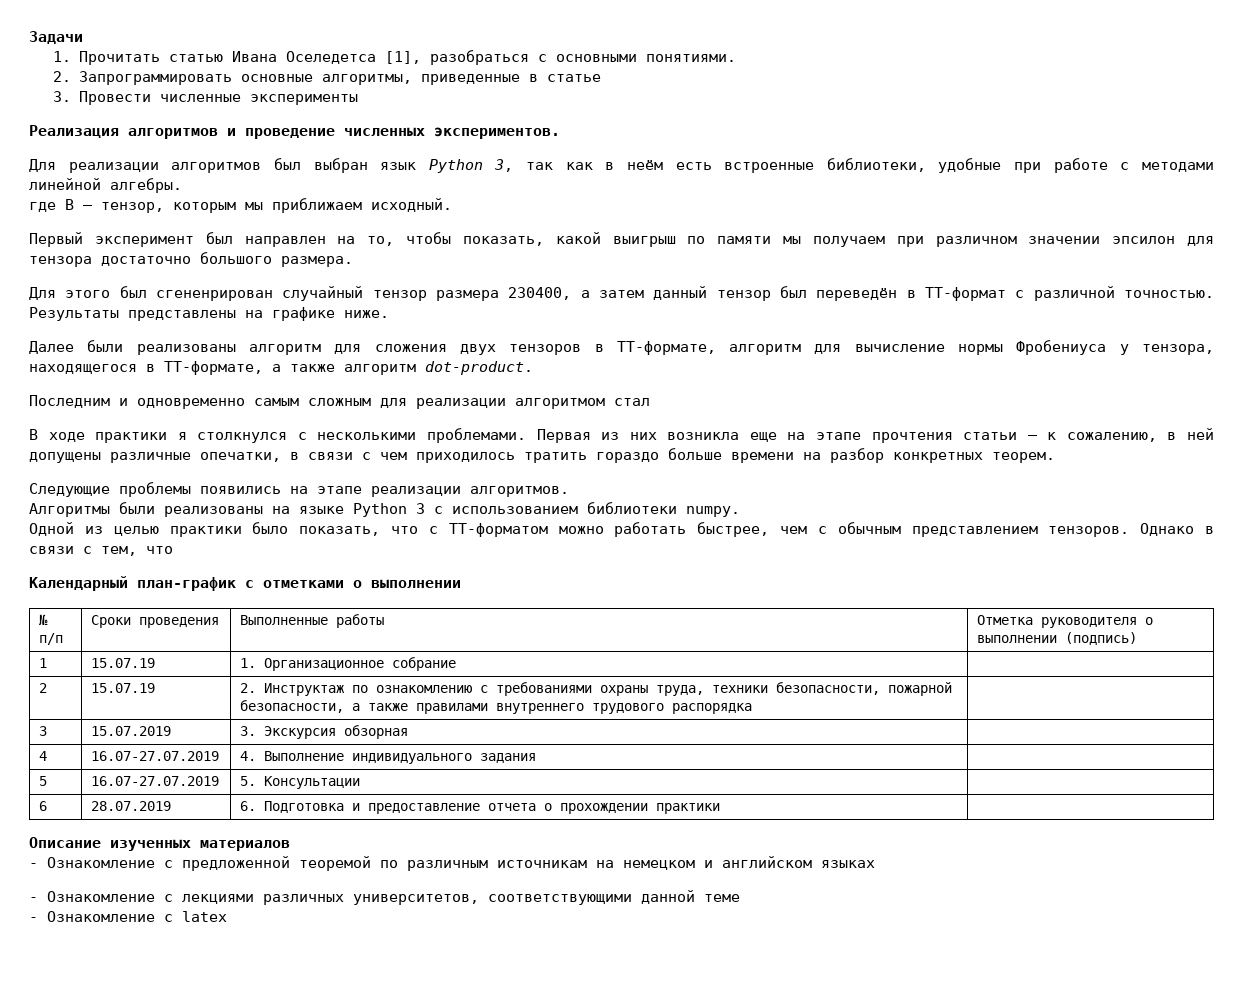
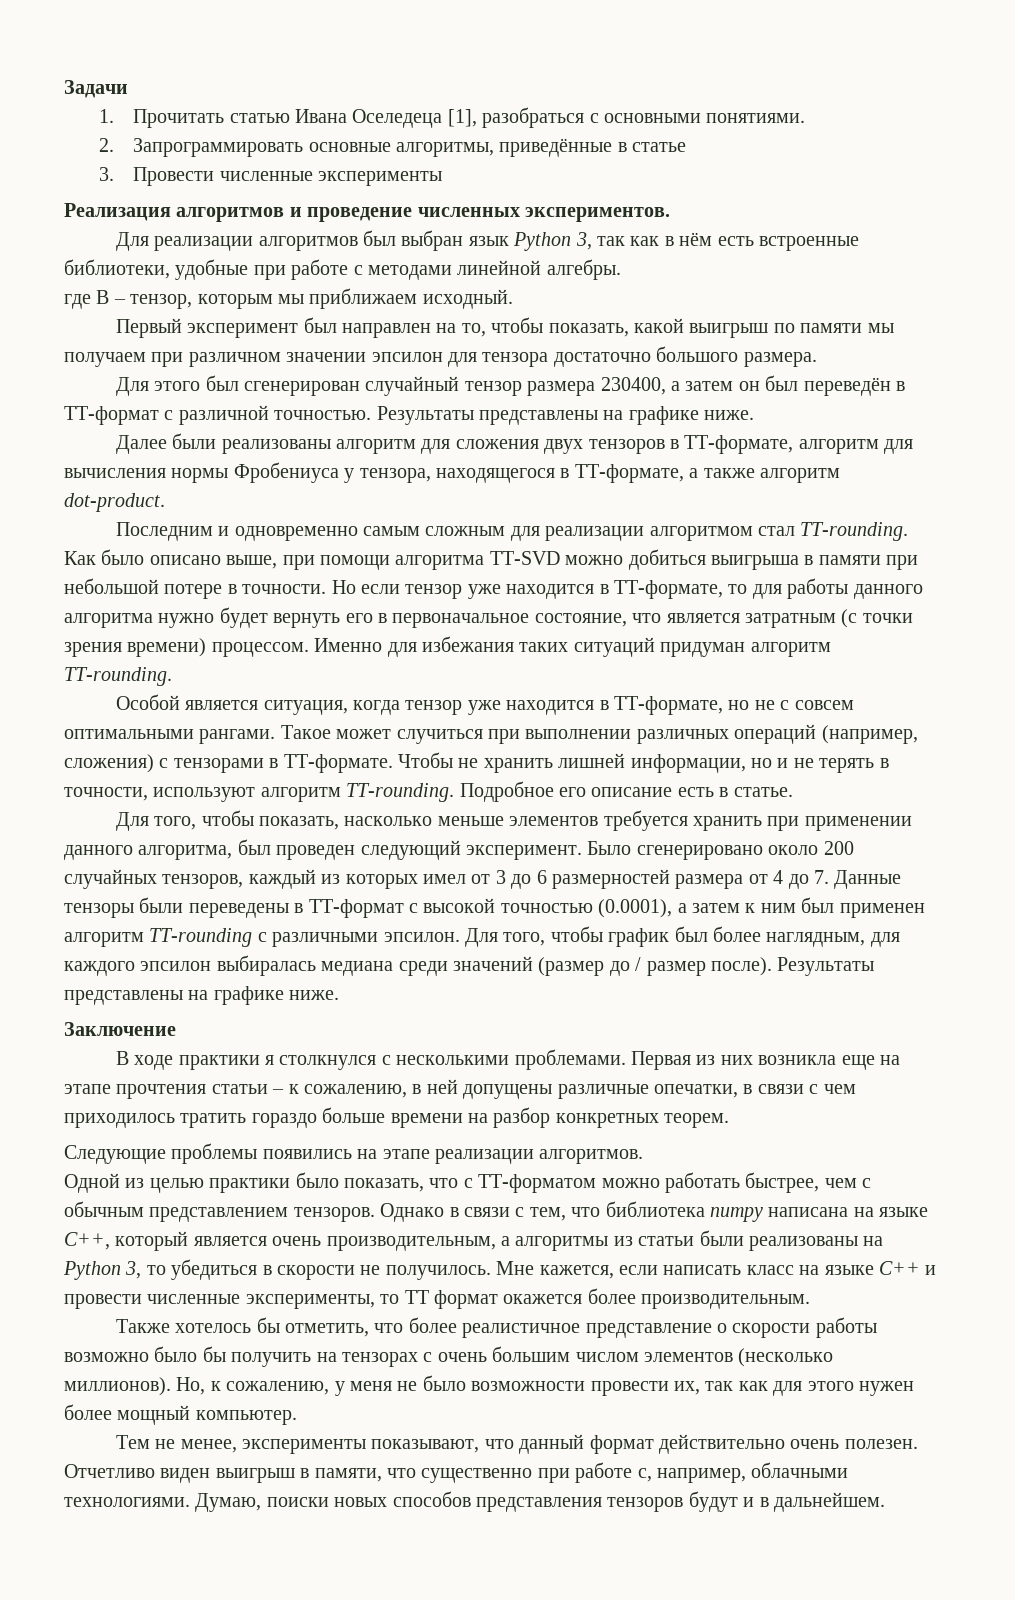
- 1. Прочитать статью Ивана Оселедетса [1], разобраться с основными понятиями.
+ 1. Прочитать статью Ивана Оселедеца [1], разобраться с основными понятиями.
- 2. Запрограммировать основные алгоритмы, приведенные в статье
+ 2. Запрограммировать основные алгоритмы, приведённые в статье
- Для реализации алгоритмов был выбран язык Python 3, так как в неём есть встроенные библиотеки, удобные при работе с методами линейной алгебры.
+ Для реализации алгоритмов был выбран язык Python 3, так как в нём есть встроенные библиотеки, удобные при работе с методами линейной алгебры.
- Для этого был сгененрирован случайный тензор размера 230400, а затем данный тензор был переведён в ТТ-формат с различной точностью.
+ Для этого был сгенерирован случайный тензор размера 230400, а затем он был переведён в ТТ-формат с различной точностью.
- Далее были реализованы алгоритм для сложения двух тензоров в ТТ-формате, алгоритм для вычисление нормы Фробениуса у тензора, находящегося в ТТ-формате, а также алгоритм dot-product.
+ Далее были реализованы алгоритм для сложения двух тензоров в ТТ-формате, алгоритм для вычисления нормы Фробениуса у тензора, находящегося в ТТ-формате, а также алгоритм dot-product.
- Последним и одновременно самым сложным для реализации алгоритмом стал
+ Последним и одновременно самым сложным для реализации алгоритмом стал TT-rounding. Как было описано выше, при помощи алгоритма TT-SVD можно добиться выигрыша в памяти при небольшой потере в точности. Но если тензор уже находится в ТТ-формате, то для работы данного алгоритма нужно будет вернуть его в первоначальное состояние, что является затратным (с точки зрения времени) процессом. Именно для избежания таких ситуаций придуман алгоритм TT-rounding.
+ Особой является ситуация, когда тензор уже находится в ТТ-формате, но не с совсем оптимальными рангами. Такое может случиться при выполнении различных операций (например, сложения) с тензорами в ТТ-формате. Чтобы не хранить лишней информации, но и не терять в точности, используют алгоритм TT-rounding. Подробное его описание есть в статье.
+ Для того, чтобы показать, насколько меньше элементов требуется хранить при применении данного алгоритма, был проведен следующий эксперимент. Было сгенерировано около 200 случайных тензоров, каждый из которых имел от 3 до 6 размерностей размера от 4 до 7. Данные тензоры были переведены в ТТ-формат с высокой точностью (0.0001), а затем к ним был применен алгоритм TT-rounding с различными эпсилон. Для того, чтобы график был более наглядным, для каждого эпсилон выбиралась медиана среди значений (размер до / размер после). Результаты представлены на графике ниже.
+ Заключение
- Алгоритмы были реализованы на языке Python 3 с использованием библиотеки numpy.
- Однако в связи с тем, что
- Календарный план-график с отметками о выполнении
- № п/п | Сроки проведения | Выполненные работы | Отметка руководителя о выполнении (подпись)
- 1 | 15.07.19 | 1. Организационное собрание |
- 2 | 15.07.19 | 2. Инструктаж по ознакомлению с требованиями охраны труда, техники безопасности, пожарной безопасности, а также правилами внутреннего трудового распорядка |
- 3 | 15.07.2019 | 3. Экскурсия обзорная |
- 4 | 16.07-27.07.2019 | 4. Выполнение индивидуального задания |
- 5 | 16.07-27.07.2019 | 5. Консультации |
- 6 | 28.07.2019 | 6. Подготовка и предоставление отчета о прохождении практики |
- Описание изученных материалов
- - Ознакомление с предложенной теоремой по различным источникам на немецком и английском языках
- - Ознакомление с лекциями различных университетов, соответствующими данной теме
- - Ознакомление с latex
+ Однако в связи с тем, что библиотека numpy написана на языке С++, который является очень производительным, а алгоритмы из статьи были реализованы на Python 3, то убедиться в скорости не получилось. Мне кажется, если написать класс на языке С++ и провести численные эксперименты, то ТТ формат окажется более производительным.
+ Также хотелось бы отметить, что более реалистичное представление о скорости работы возможно было бы получить на тензорах с очень большим числом элементов (несколько миллионов). Но, к сожалению, у меня не было возможности провести их, так как для этого нужен более мощный компьютер.
+ Тем не менее, эксперименты показывают, что данный формат действительно очень полезен. Отчетливо виден выигрыш в памяти, что существенно при работе с, например, облачными технологиями. Думаю, поиски новых способов представления тензоров будут и в дальнейшем.

